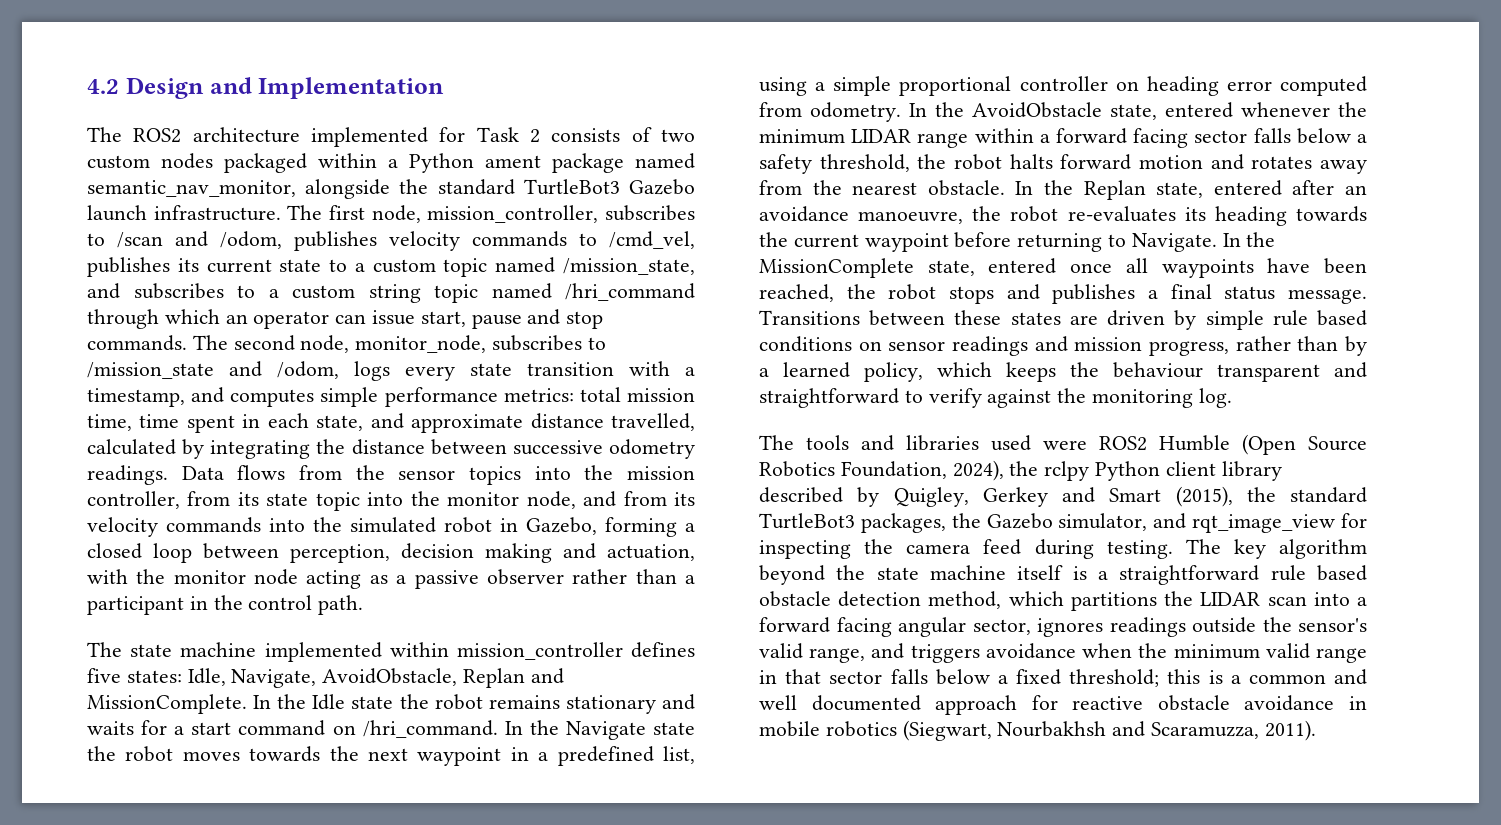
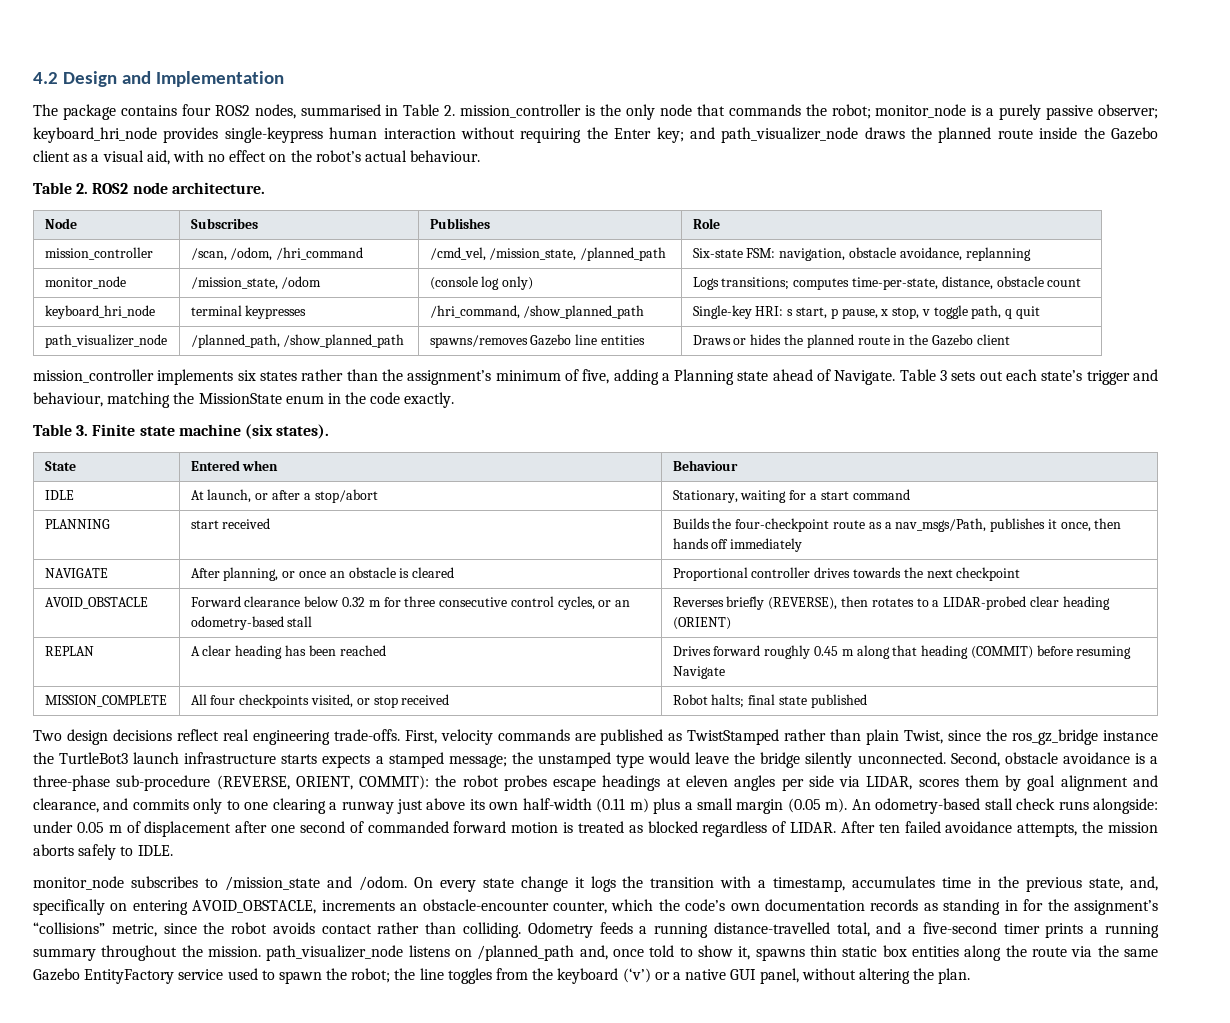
- The ROS2 architecture implemented for Task 2 consists of two custom nodes packaged within a Python ament package named semantic_nav_monitor, alongside the standard TurtleBot3 Gazebo launch infrastructure. The first node, mission_controller, subscribes to /scan and /odom, publishes velocity commands to /cmd_vel, publishes its current state to a custom topic named /mission_state, and subscribes to a custom string topic named /hri_command through which an operator can issue start, pause and stop commands. The second node, monitor_node, subscribes to /mission_state and /odom, logs every state transition with a timestamp, and computes simple performance metrics: total mission time, time spent in each state, and approximate distance travelled, calculated by integrating the distance between successive odometry readings. Data flows from the sensor topics into the mission controller, from its state topic into the monitor node, and from its velocity commands into the simulated robot in Gazebo, forming a closed loop between perception, decision making and actuation, with the monitor node acting as a passive observer rather than a participant in the control path.
- The state machine implemented within mission_controller defines five states: Idle, Navigate, AvoidObstacle, Replan and MissionComplete. In the Idle state the robot remains stationary and waits for a start command on /hri_command. In the Navigate state the robot moves towards the next waypoint in a predefined list, using a simple proportional controller on heading error computed from odometry. In the AvoidObstacle state, entered whenever the minimum LIDAR range within a forward facing sector falls below a safety threshold, the robot halts forward motion and rotates away from the nearest obstacle. In the Replan state, entered after an avoidance manoeuvre, the robot re-evaluates its heading towards the current waypoint before returning to Navigate. In the MissionComplete state, entered once all waypoints have been reached, the robot stops and publishes a final status message. Transitions between these states are driven by simple rule based conditions on sensor readings and mission progress, rather than by a learned policy, which keeps the behaviour transparent and straightforward to verify against the monitoring log.
- The tools and libraries used were ROS2 Humble (Open Source Robotics Foundation, 2024), the rclpy Python client library described by Quigley, Gerkey and Smart (2015), the standard TurtleBot3 packages, the Gazebo simulator, and rqt_image_view for inspecting the camera feed during testing. The key algorithm beyond the state machine itself is a straightforward rule based obstacle detection method, which partitions the LIDAR scan into a forward facing angular sector, ignores readings outside the sensor's valid range, and triggers avoidance when the minimum valid range in that sector falls below a fixed threshold; this is a common and well documented approach for reactive obstacle avoidance in mobile robotics (Siegwart, Nourbakhsh and Scaramuzza, 2011).
+ The package contains four ROS2 nodes, summarised in Table 2. mission_controller is the only node that commands the robot; monitor_node is a purely passive observer; keyboard_hri_node provides single-keypress human interaction without requiring the Enter key; and path_visualizer_node draws the planned route inside the Gazebo client as a visual aid, with no effect on the robot’s actual behaviour.
+ Table 2. ROS2 node architecture.
+ Node | Subscribes | Publishes | Role
+ mission_controller | /scan, /odom, /hri_command | /cmd_vel, /mission_state, /planned_path | Six-state FSM: navigation, obstacle avoidance, replanning
+ monitor_node | /mission_state, /odom | (console log only) | Logs transitions; computes time-per-state, distance, obstacle count
+ keyboard_hri_node | terminal keypresses | /hri_command, /show_planned_path | Single-key HRI: s start, p pause, x stop, v toggle path, q quit
+ path_visualizer_node | /planned_path, /show_planned_path | spawns/removes Gazebo line entities | Draws or hides the planned route in the Gazebo client
+ mission_controller implements six states rather than the assignment’s minimum of five, adding a Planning state ahead of Navigate. Table 3 sets out each state’s trigger and behaviour, matching the MissionState enum in the code exactly.
+ Table 3. Finite state machine (six states).
+ State | Entered when | Behaviour
+ IDLE | At launch, or after a stop/abort | Stationary, waiting for a start command
+ PLANNING | start received | Builds the four-checkpoint route as a nav_msgs/Path, publishes it once, then hands off immediately
+ NAVIGATE | After planning, or once an obstacle is cleared | Proportional controller drives towards the next checkpoint
+ AVOID_OBSTACLE | Forward clearance below 0.32 m for three consecutive control cycles, or an odometry-based stall | Reverses briefly (REVERSE), then rotates to a LIDAR-probed clear heading (ORIENT)
+ REPLAN | A clear heading has been reached | Drives forward roughly 0.45 m along that heading (COMMIT) before resuming Navigate
+ MISSION_COMPLETE | All four checkpoints visited, or stop received | Robot halts; final state published
+ Two design decisions reflect real engineering trade-offs. First, velocity commands are published as TwistStamped rather than plain Twist, since the ros_gz_bridge instance the TurtleBot3 launch infrastructure starts expects a stamped message; the unstamped type would leave the bridge silently unconnected. Second, obstacle avoidance is a three-phase sub-procedure (REVERSE, ORIENT, COMMIT): the robot probes escape headings at eleven angles per side via LIDAR, scores them by goal alignment and clearance, and commits only to one clearing a runway just above its own half-width (0.11 m) plus a small margin (0.05 m). An odometry-based stall check runs alongside: under 0.05 m of displacement after one second of commanded forward motion is treated as blocked regardless of LIDAR. After ten failed avoidance attempts, the mission aborts safely to IDLE.
+ monitor_node subscribes to /mission_state and /odom. On every state change it logs the transition with a timestamp, accumulates time in the previous state, and, specifically on entering AVOID_OBSTACLE, increments an obstacle-encounter counter, which the code’s own documentation records as standing in for the assignment’s “collisions” metric, since the robot avoids contact rather than colliding. Odometry feeds a running distance-travelled total, and a five-second timer prints a running summary throughout the mission. path_visualizer_node listens on /planned_path and, once told to show it, spawns thin static box entities along the route via the same Gazebo EntityFactory service used to spawn the robot; the line toggles from the keyboard (‘v’) or a native GUI panel, without altering the plan.

